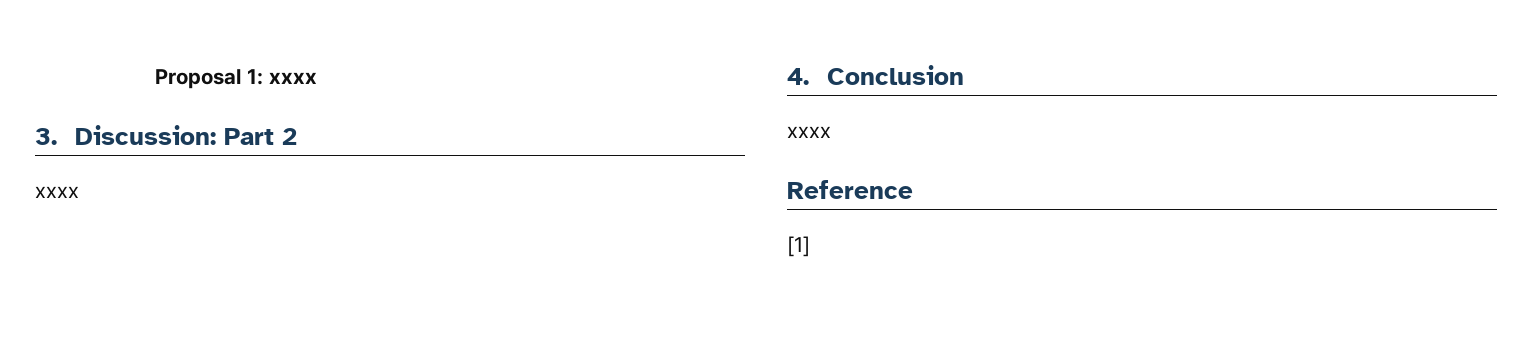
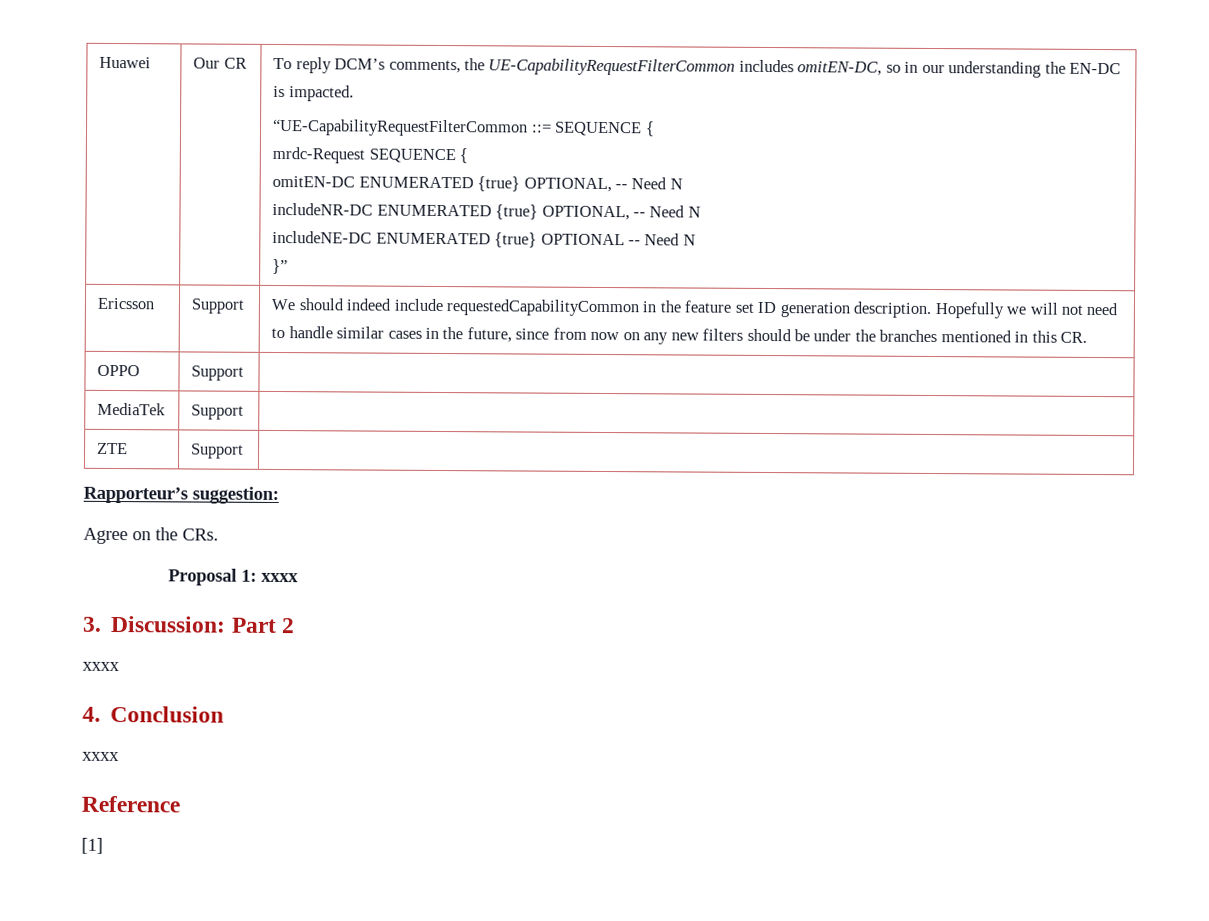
+ Huawei | Our CR | To reply DCM’s comments, the UE-CapabilityRequestFilterCommon includes omitEN-DC, so in our understanding the EN-DC is impacted.
+ “UE-CapabilityRequestFilterCommon ::= SEQUENCE {
+ mrdc-Request SEQUENCE {
+ omitEN-DC ENUMERATED {true} OPTIONAL, -- Need N
+ includeNR-DC ENUMERATED {true} OPTIONAL, -- Need N
+ includeNE-DC ENUMERATED {true} OPTIONAL -- Need N
+ }”
+ Ericsson | Support | We should indeed include requestedCapabilityCommon in the feature set ID generation description. Hopefully we will not need to handle similar cases in the future, since from now on any new filters should be under the branches mentioned in this CR.
+ OPPO | Support |
+ MediaTek | Support |
+ ZTE | Support |
+ Rapporteur’s suggestion:
+ Agree on the CRs.

